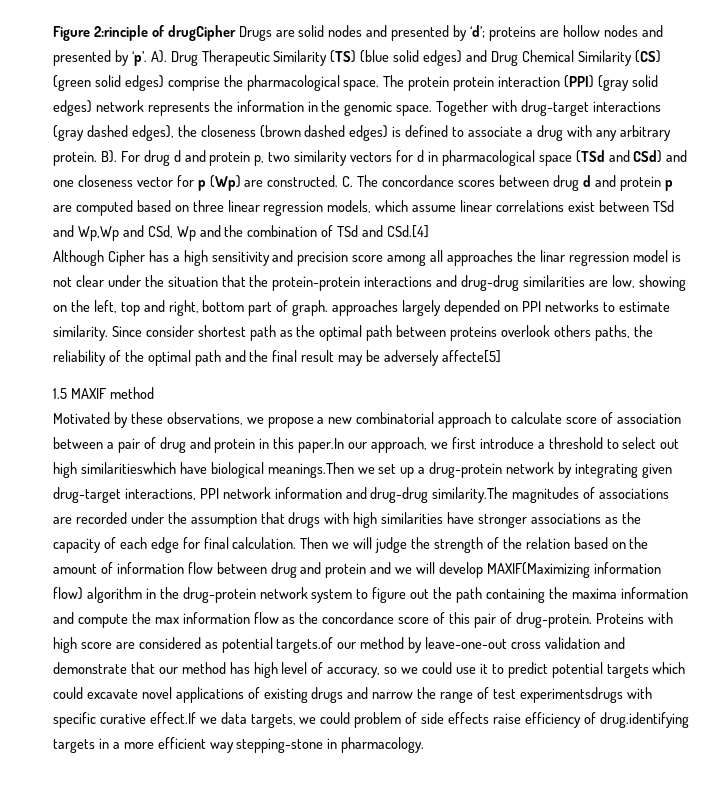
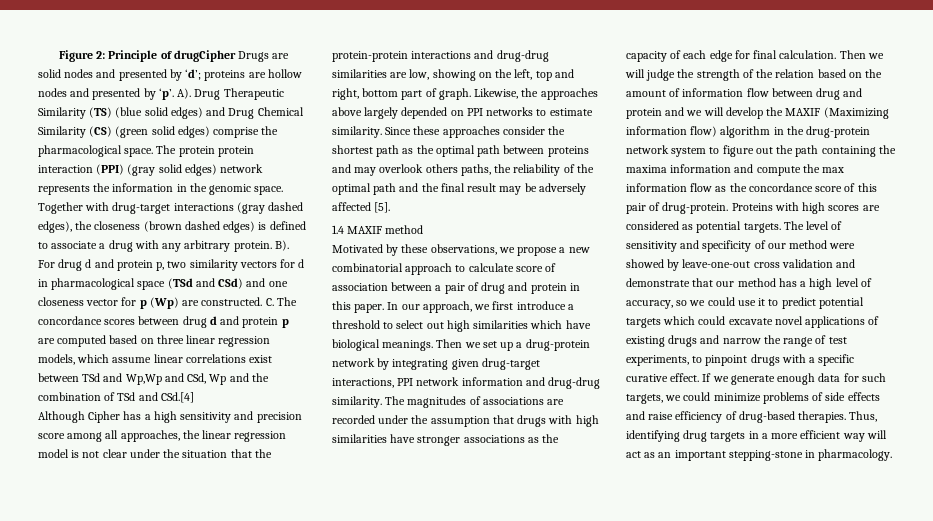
- Figure 2:rinciple of drugCipher Drugs are solid nodes and presented by ‘d’; proteins are hollow nodes and presented by ‘p’.
+ Figure 2: Principle of drugCipher Drugs are solid nodes and presented by ‘d’; proteins are hollow nodes and presented by ‘p’.
- Although Cipher has a high sensitivity and precision score among all approaches the linar regression model is not clear under the situation that the protein-protein interactions and drug-drug similarities are low, showing on the left, top and right, bottom part of graph. approaches largely depended on PPI networks to estimate similarity.
+ Although Cipher has a high sensitivity and precision score among all approaches, the linear regression model is not clear under the situation that the protein-protein interactions and drug-drug similarities are low, showing on the left, top and right, bottom part of graph. Likewise, the approaches above largely depended on PPI networks to estimate similarity.
- Since consider shortest path as the optimal path between proteins overlook others paths, the reliability of the optimal path and the final result may be adversely affecte[5]
- 1.5 MAXIF method
+ Since these approaches consider the shortest path as the optimal path between proteins and may overlook others paths, the reliability of the optimal path and the final result may be adversely affected [5].
+ 1.4 MAXIF method
- Motivated by these observations, we propose a new combinatorial approach to calculate score of association between a pair of drug and protein in this paper.In our approach, we first introduce a threshold to select out high similaritieswhich have biological meanings.Then we set up a drug-protein network by integrating given drug-target interactions, PPI network information and drug-drug similarity.The magnitudes of associations are recorded under the assumption that drugs with high similarities have stronger associations as the capacity of each edge for final calculation.
+ Motivated by these observations, we propose a new combinatorial approach to calculate score of association between a pair of drug and protein in this paper. In our approach, we first introduce a threshold to select out high similarities which have biological meanings. Then we set up a drug-protein network by integrating given drug-target interactions, PPI network information and drug-drug similarity. The magnitudes of associations are recorded under the assumption that drugs with high similarities have stronger associations as the capacity of each edge for final calculation.
- Then we will judge the strength of the relation based on the amount of information flow between drug and protein and we will develop MAXIF(Maximizing information flow) algorithm in the drug-protein network system to figure out the path containing the maxima information and compute the max information flow as the concordance score of this pair of drug-protein.
+ Then we will judge the strength of the relation based on the amount of information flow between drug and protein and we will develop the MAXIF (Maximizing information flow) algorithm in the drug-protein network system to figure out the path containing the maxima information and compute the max information flow as the concordance score of this pair of drug-protein.
- Proteins with high score are considered as potential targets.of our method by leave-one-out cross validation and demonstrate that our method has high level of accuracy, so we could use it to predict potential targets which could excavate novel applications of existing drugs and narrow the range of test experimentsdrugs with specific curative effect.If we data targets, we could problem of side effects raise efficiency of drug.identifying targets in a more efficient way stepping-stone in pharmacology.
+ Proteins with high scores are considered as potential targets. The level of sensitivity and specificity of our method were showed by leave-one-out cross validation and demonstrate that our method has a high level of accuracy, so we could use it to predict potential targets which could excavate novel applications of existing drugs and narrow the range of test experiments, to pinpoint drugs with a specific curative effect. If we generate enough data for such targets, we could minimize problems of side effects and raise efficiency of drug-based therapies. Thus, identifying drug targets in a more efficient way will act as an important stepping-stone in pharmacology.

